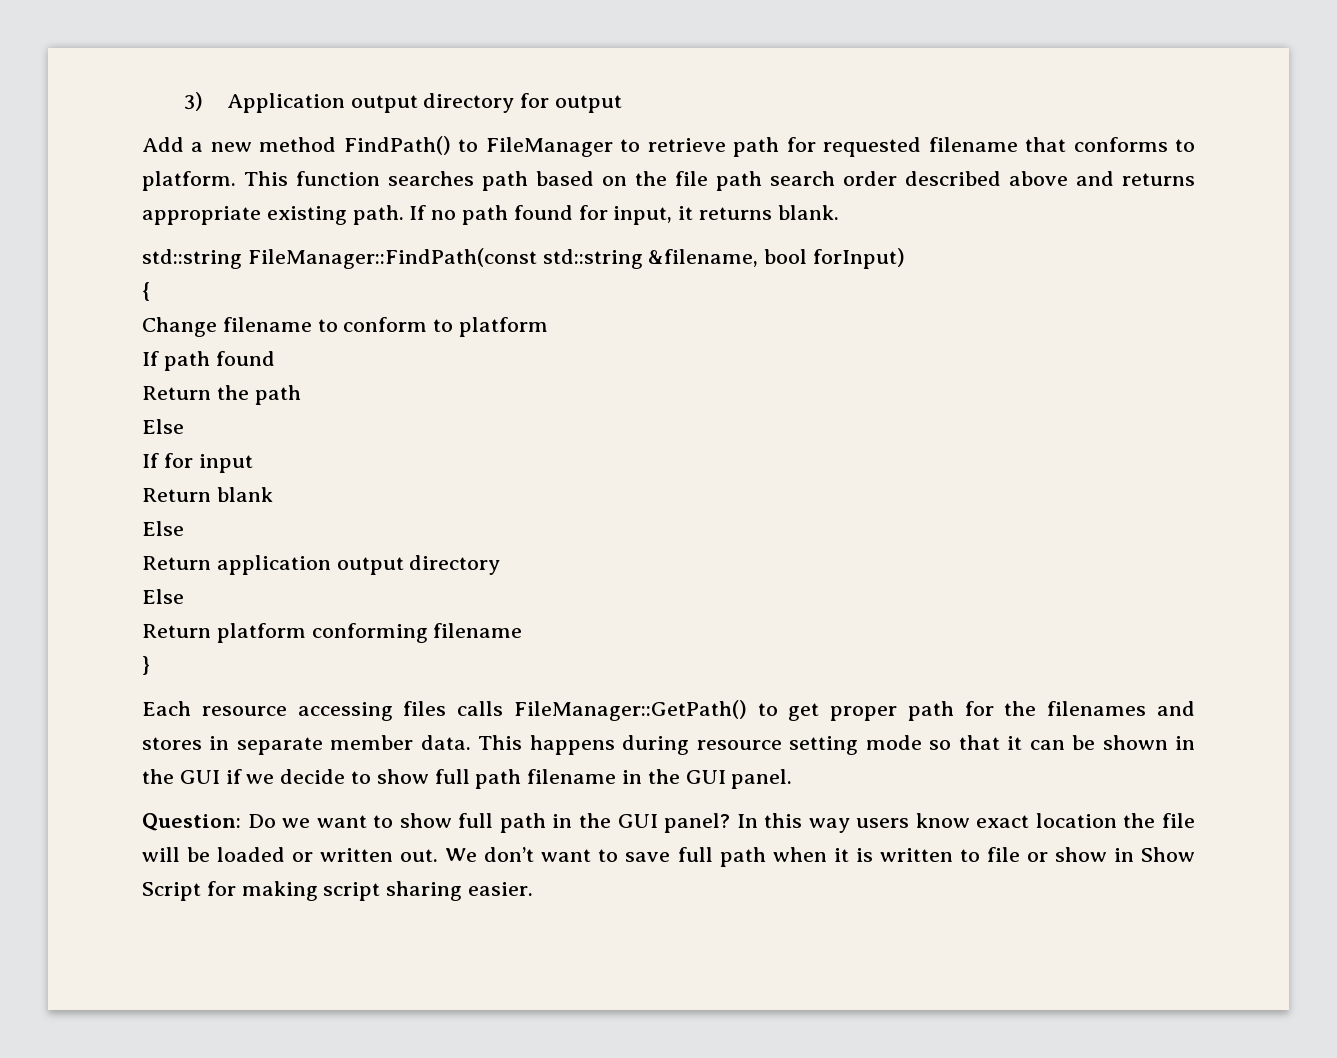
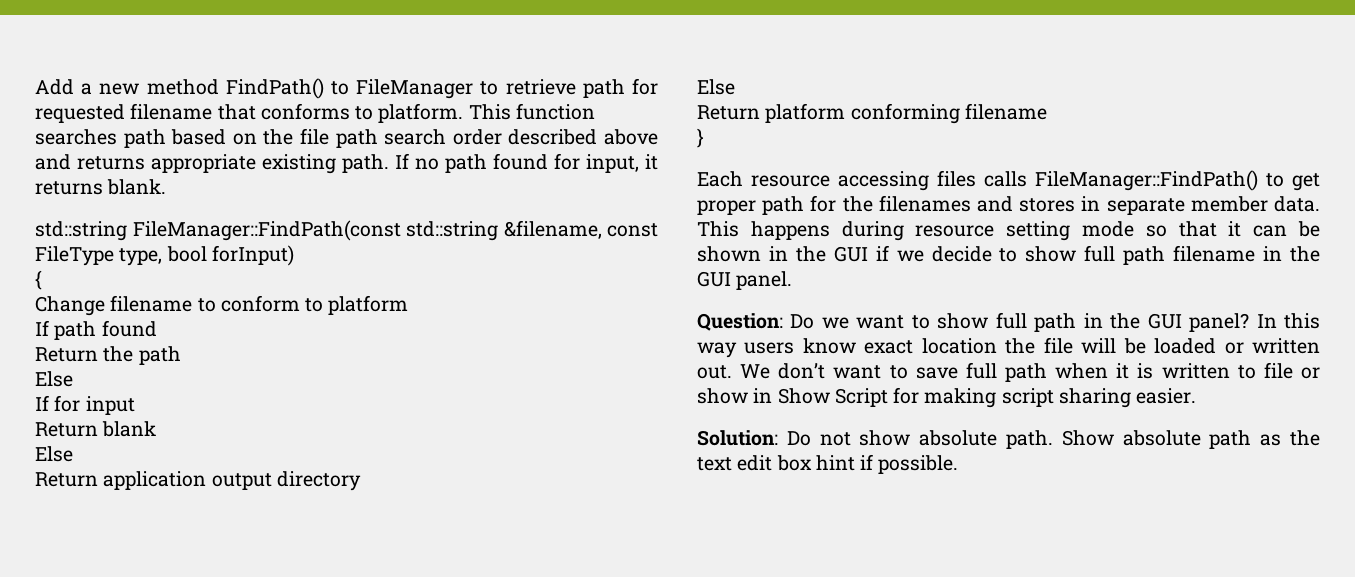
- 3) Application output directory for output
- std::string FileManager::FindPath(const std::string &filename, bool forInput)
+ std::string FileManager::FindPath(const std::string &filename, const FileType type, bool forInput)
- Each resource accessing files calls FileManager::GetPath() to get proper path for the filenames and stores in separate member data.
+ Each resource accessing files calls FileManager::FindPath() to get proper path for the filenames and stores in separate member data.
+ Solution: Do not show absolute path. Show absolute path as the text edit box hint if possible.

